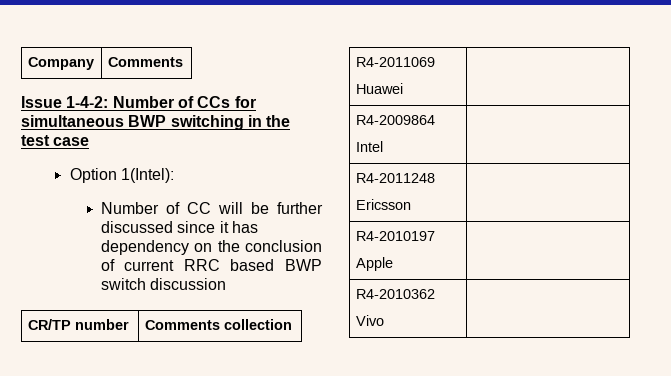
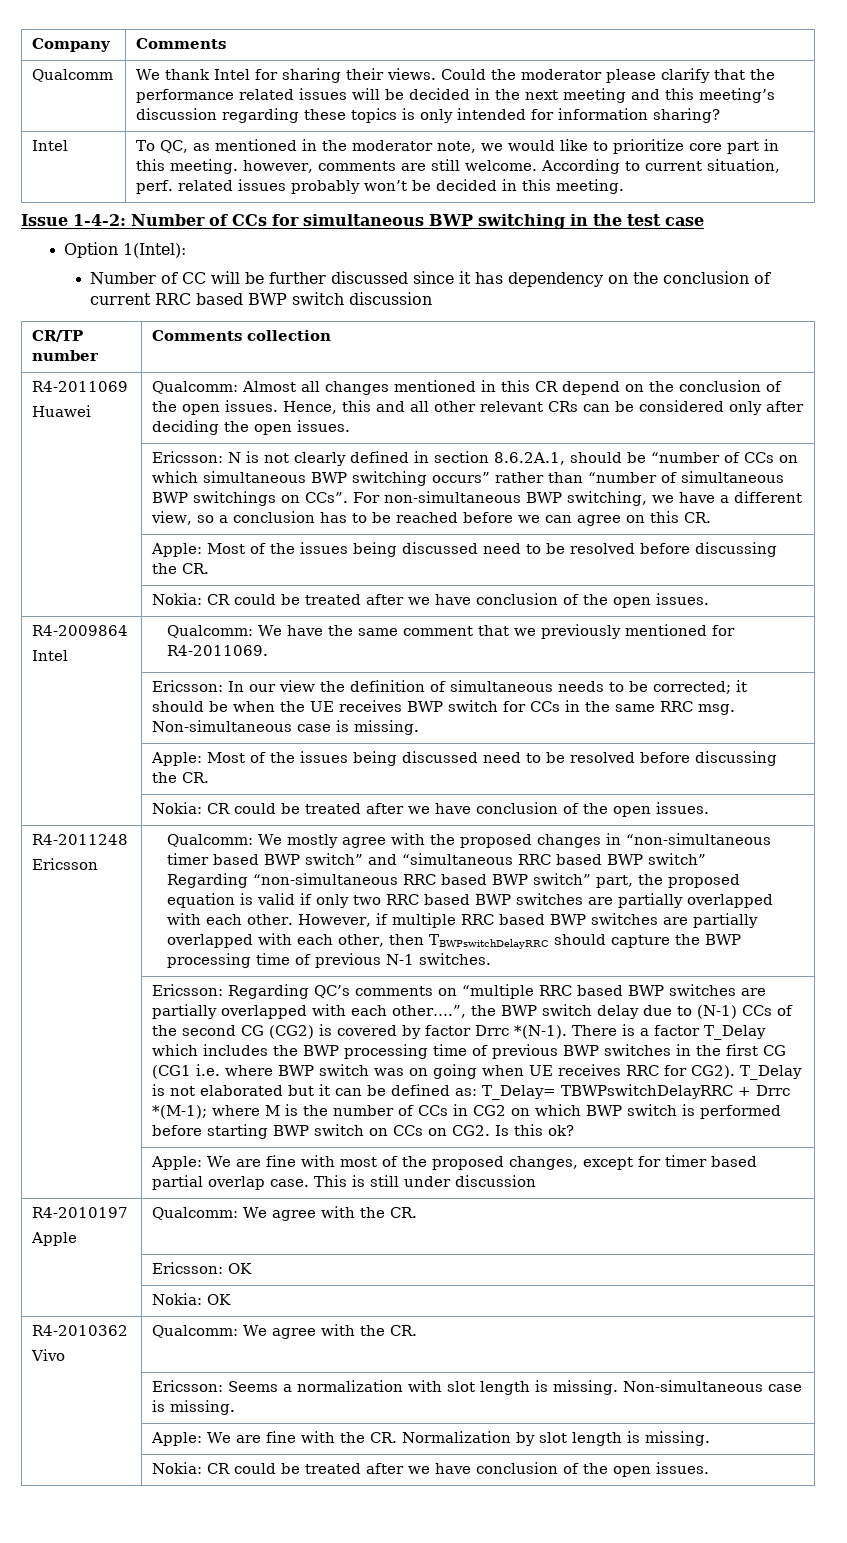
+ Qualcomm | We thank Intel for sharing their views. Could the moderator please clarify that the performance related issues will be decided in the next meeting and this meeting’s discussion regarding these topics is only intended for information sharing?
+ Intel | To QC, as mentioned in the moderator note, we would like to prioritize core part in this meeting. however, comments are still welcome. According to current situation, perf. related issues probably won’t be decided in this meeting.
  R4-2011069
- Huawei |
+ Huawei | Qualcomm: Almost all changes mentioned in this CR depend on the conclusion of the open issues. Hence, this and all other relevant CRs can be considered only after deciding the open issues.
+ | Ericsson: N is not clearly defined in section 8.6.2A.1, should be “number of CCs on which simultaneous BWP switching occurs” rather than “number of simultaneous BWP switchings on CCs”. For non-simultaneous BWP switching, we have a different view, so a conclusion has to be reached before we can agree on this CR.
+ | Apple: Most of the issues being discussed need to be resolved before discussing the CR.
+ | Nokia: CR could be treated after we have conclusion of the open issues.
  R4-2009864
- Intel |
+ Intel | Qualcomm: We have the same comment that we previously mentioned for R4-2011069.
+ | Ericsson: In our view the definition of simultaneous needs to be corrected; it should be when the UE receives BWP switch for CCs in the same RRC msg. Non-simultaneous case is missing.
+ | Apple: Most of the issues being discussed need to be resolved before discussing the CR.
+ | Nokia: CR could be treated after we have conclusion of the open issues.
  R4-2011248
- Ericsson |
+ Ericsson | Qualcomm: We mostly agree with the proposed changes in “non-simultaneous timer based BWP switch” and “simultaneous RRC based BWP switch”
+ Regarding “non-simultaneous RRC based BWP switch” part, the proposed equation is valid if only two RRC based BWP switches are partially overlapped with each other. However, if multiple RRC based BWP switches are partially overlapped with each other, then TBWPswitchDelayRRC should capture the BWP processing time of previous N-1 switches.
+ | Ericsson: Regarding QC’s comments on “multiple RRC based BWP switches are partially overlapped with each other….”, the BWP switch delay due to (N-1) CCs of the second CG (CG2) is covered by factor Drrc *(N-1). There is a factor T_Delay which includes the BWP processing time of previous BWP switches in the first CG (CG1 i.e. where BWP switch was on going when UE receives RRC for CG2). T_Delay is not elaborated but it can be defined as: T_Delay= TBWPswitchDelayRRC + Drrc *(M-1); where M is the number of CCs in CG2 on which BWP switch is performed before starting BWP switch on CCs on CG2. Is this ok?
+ | Apple: We are fine with most of the proposed changes, except for timer based partial overlap case. This is still under discussion
  R4-2010197
- Apple |
+ Apple | Qualcomm: We agree with the CR.
+ | Ericsson: OK
+ | Nokia: OK
  R4-2010362
- Vivo |
+ Vivo | Qualcomm: We agree with the CR.
+ | Ericsson: Seems a normalization with slot length is missing. Non-simultaneous case is missing.
+ | Apple: We are fine with the CR. Normalization by slot length is missing.
+ | Nokia: CR could be treated after we have conclusion of the open issues.

